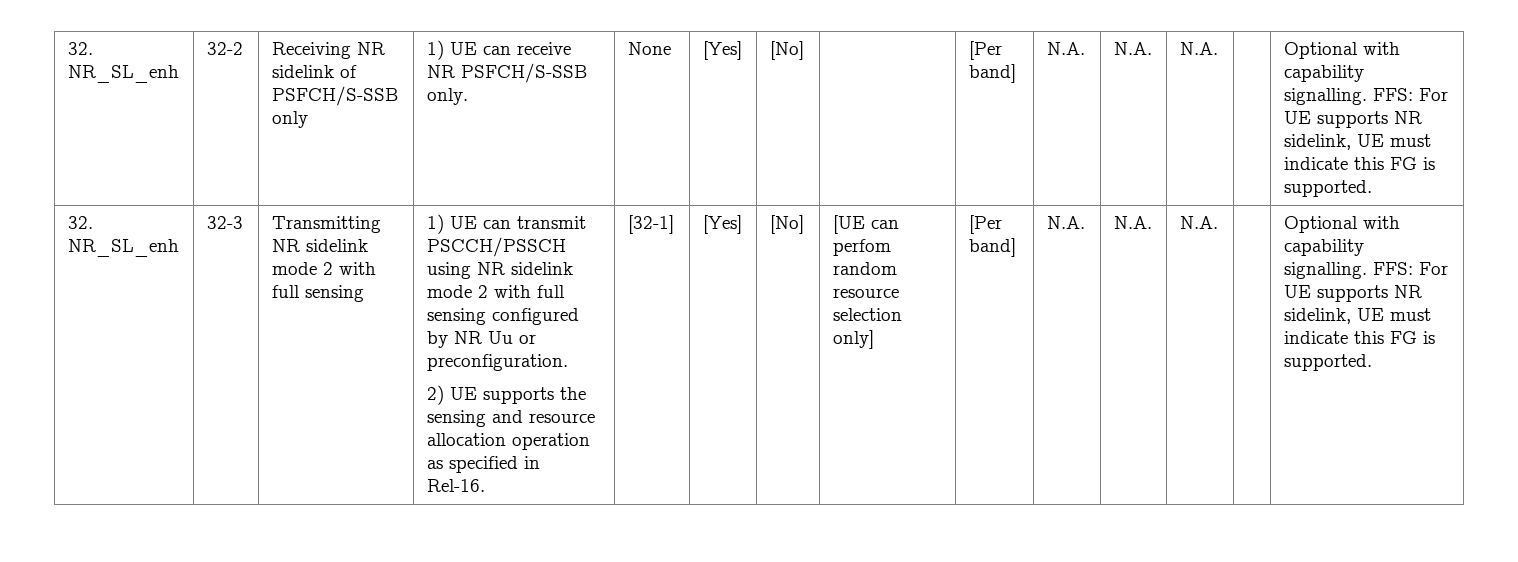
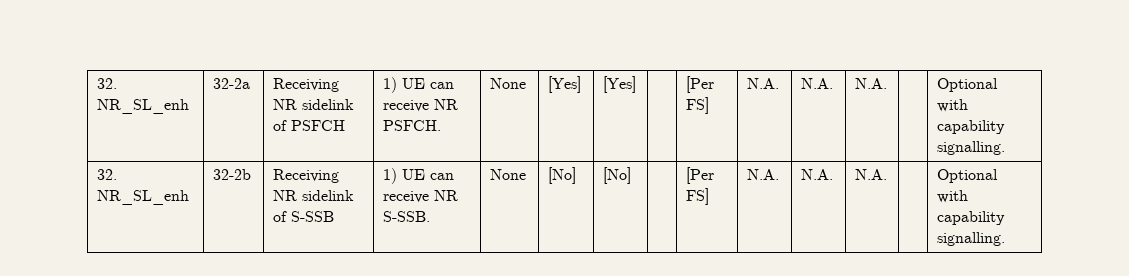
- 32. NR_SL_enh | 32-2 | Receiving NR sidelink of PSFCH/S-SSB only | 1) UE can receive NR PSFCH/S-SSB only.
+ 32. NR_SL_enh | 32-2a | Receiving NR sidelink of PSFCH | 1) UE can receive NR PSFCH.
- [No] | | [Per band] | N.A. | N.A. | N.A. | | Optional with capability signalling. FFS: For UE supports NR sidelink, UE must indicate this FG is supported.
- 32. NR_SL_enh | 32-3 | Transmitting NR sidelink mode 2 with full sensing | 1) UE can transmit PSCCH/PSSCH using NR sidelink mode 2 with full sensing configured by NR Uu or preconfiguration.
- 2) UE supports the sensing and resource allocation operation as specified in Rel-16. | [32-1] | [Yes] | [No] | [UE can perfom random resource selection only] | [Per band] | N.A. | N.A. | N.A. | | Optional with capability signalling. FFS: For UE supports NR sidelink, UE must indicate this FG is supported.
+ [Yes] | | [Per FS] | N.A. | N.A. | N.A. | | Optional with capability signalling.
+ 32. NR_SL_enh | 32-2b | Receiving NR sidelink of S-SSB | 1) UE can receive NR S-SSB. | None | [No] | [No] | | [Per FS] | N.A. | N.A. | N.A. | | Optional with capability signalling.

